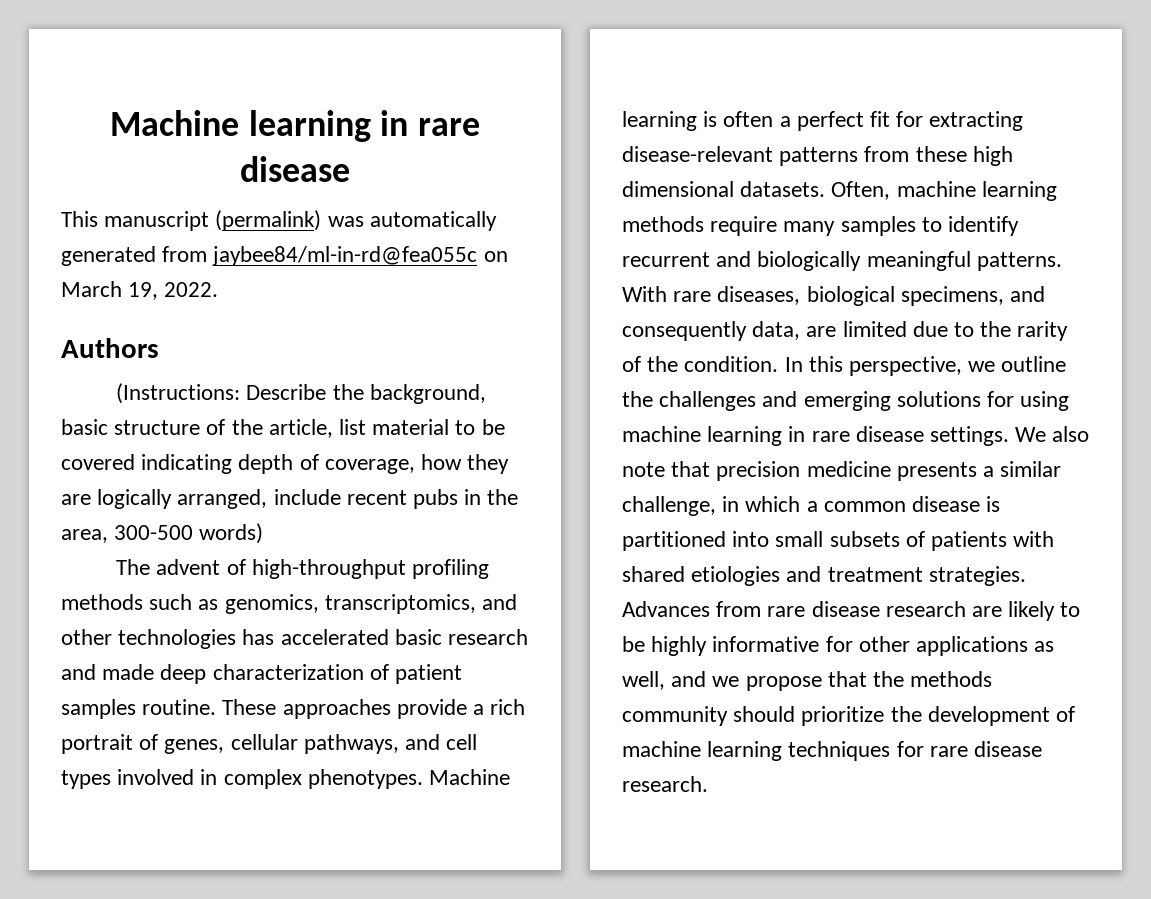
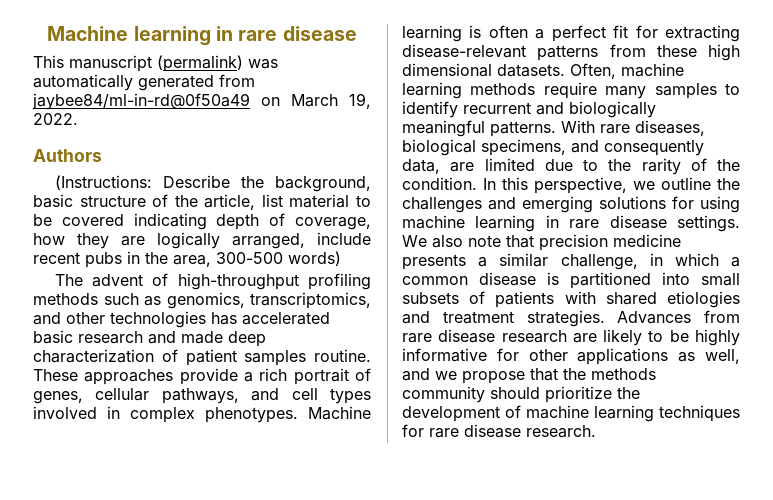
- This manuscript (permalink) was automatically generated from jaybee84/ml-in-rd@fea055c on March 19, 2022.
+ This manuscript (permalink) was automatically generated from jaybee84/ml-in-rd@0f50a49 on March 19, 2022.

